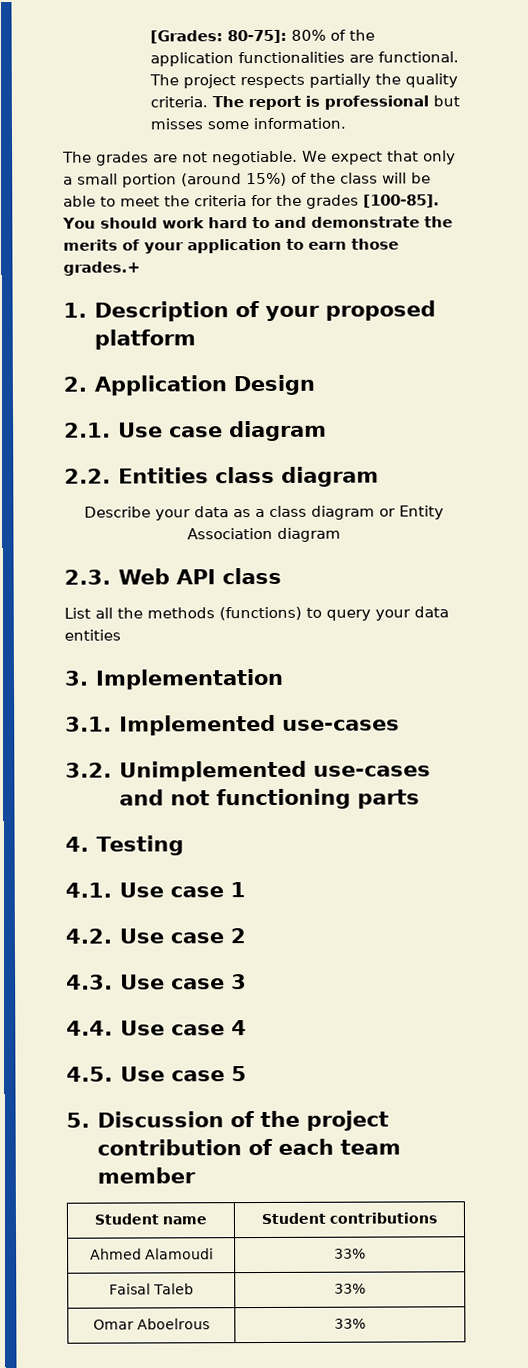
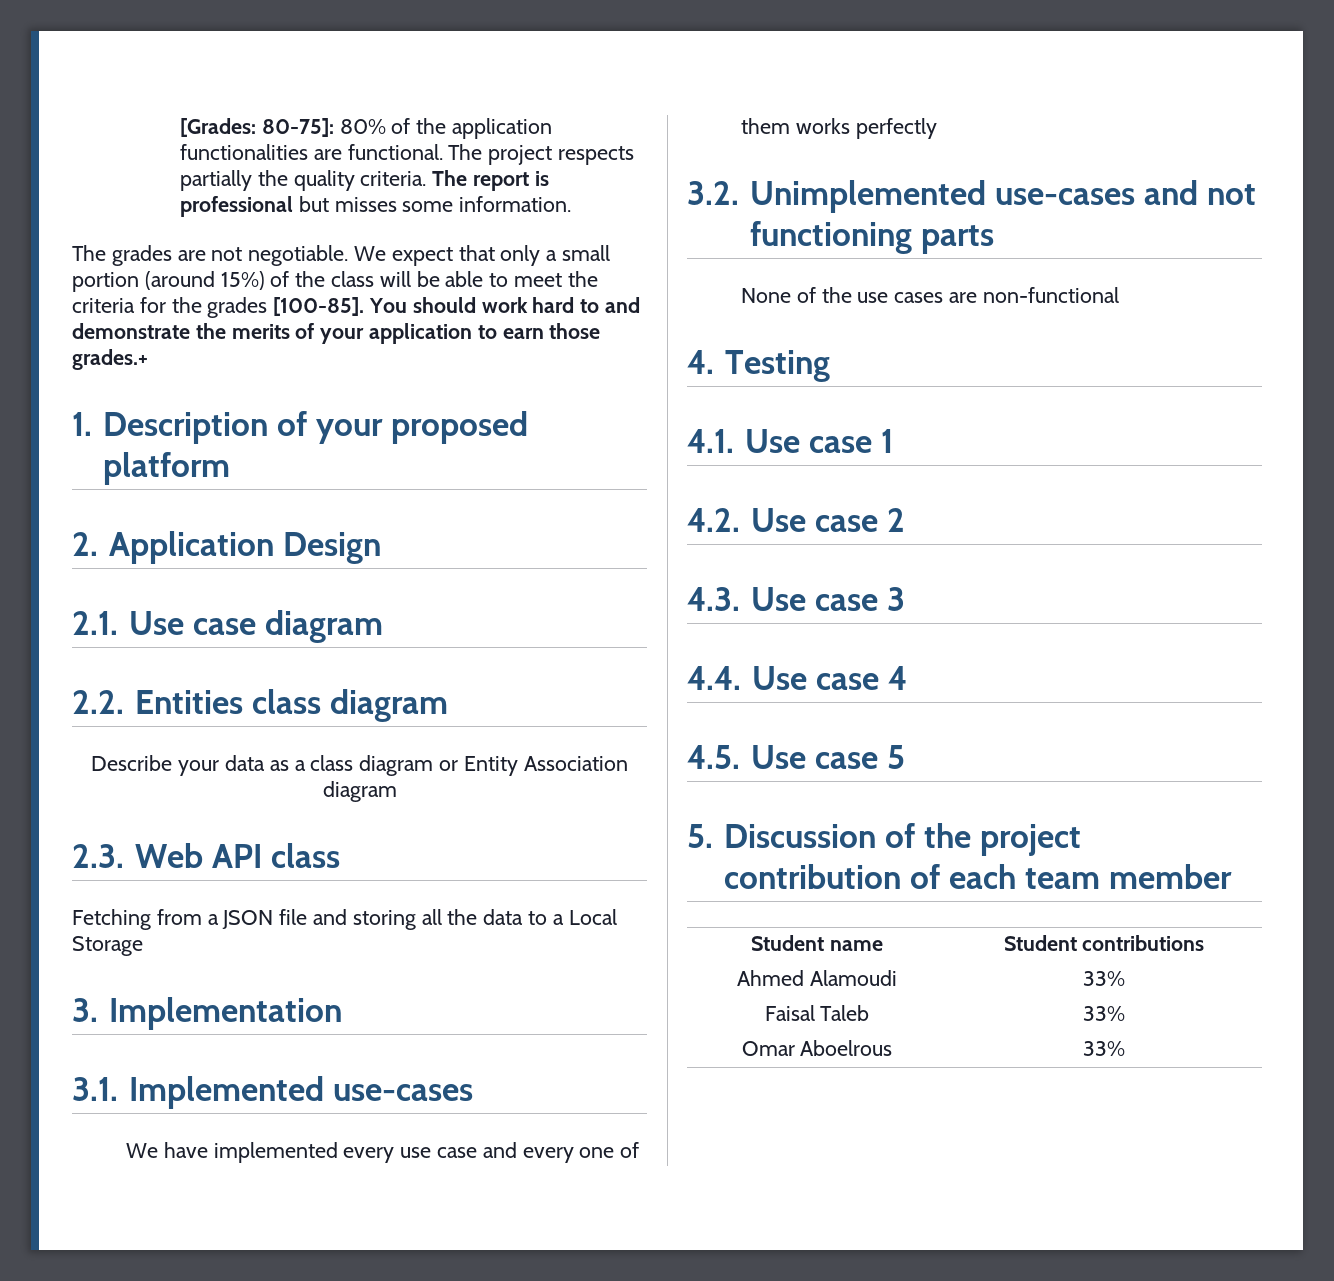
- List all the methods (functions) to query your data entities
+ Fetching from a JSON file and storing all the data to a Local Storage
+ We have implemented every use case and every one of them works perfectly
+ None of the use cases are non-functional

